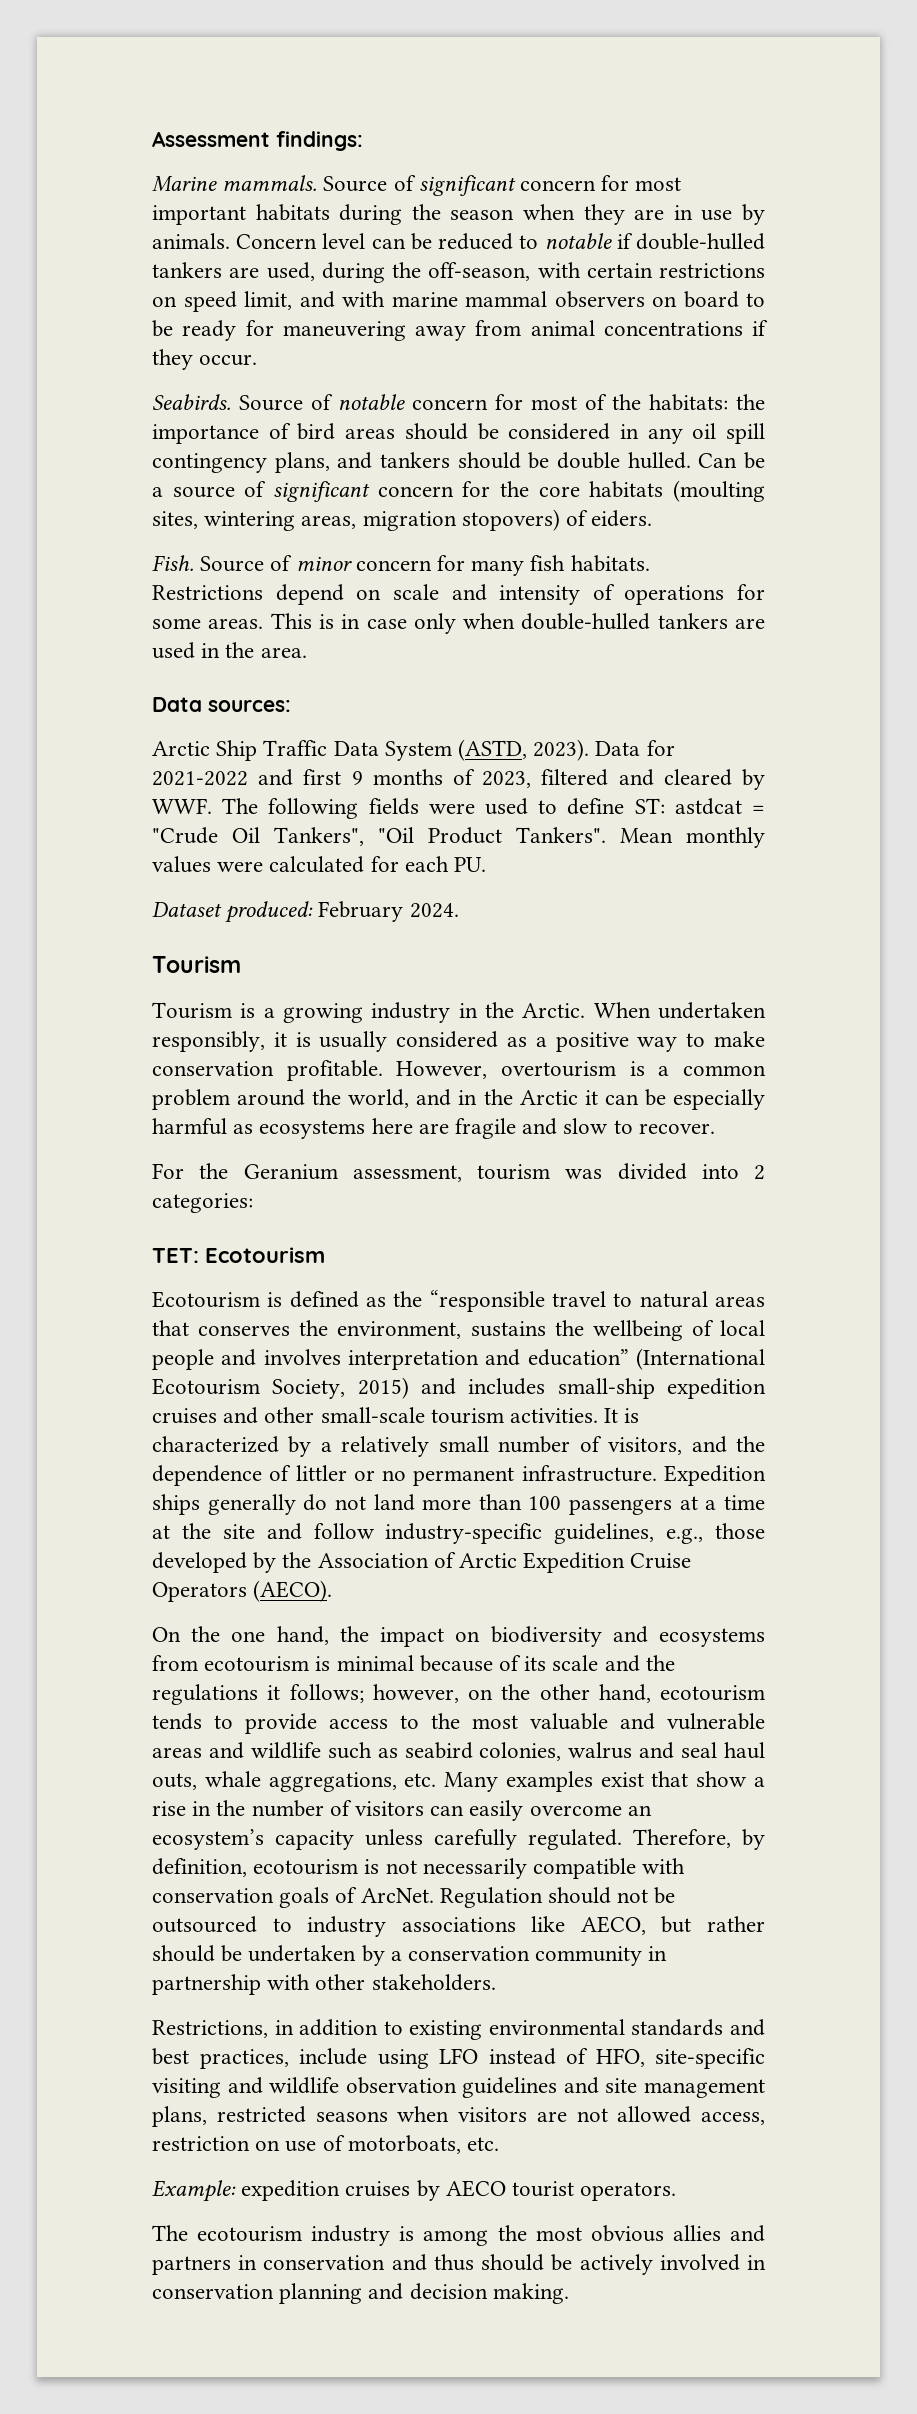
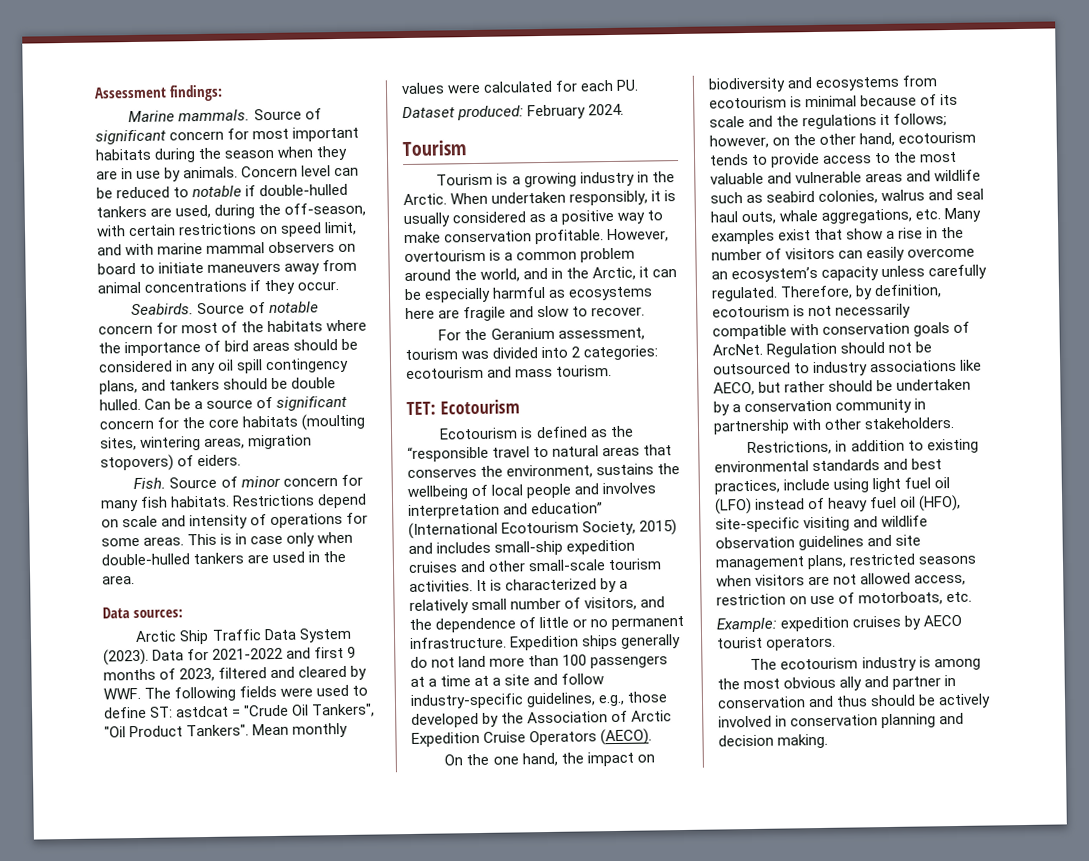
- Concern level can be reduced to notable if double-hulled tankers are used, during the off-season, with certain restrictions on speed limit, and with marine mammal observers on board to be ready for maneuvering away from animal concentrations if they occur.
+ Concern level can be reduced to notable if double-hulled tankers are used, during the off-season, with certain restrictions on speed limit, and with marine mammal observers on board to initiate maneuvers away from animal concentrations if they occur.
- Source of notable concern for most of the habitats: the importance of bird areas should be considered in any oil spill contingency plans, and tankers should be double hulled.
+ Source of notable concern for most of the habitats where the importance of bird areas should be considered in any oil spill contingency plans, and tankers should be double hulled.
- Arctic Ship Traffic Data System (ASTD, 2023).
+ Arctic Ship Traffic Data System (2023).
- However, overtourism is a common problem around the world, and in the Arctic it can be especially harmful as ecosystems here are fragile and slow to recover.
+ However, overtourism is a common problem around the world, and in the Arctic, it can be especially harmful as ecosystems here are fragile and slow to recover.
- For the Geranium assessment, tourism was divided into 2 categories:
+ For the Geranium assessment, tourism was divided into 2 categories: ecotourism and mass tourism.
- It is characterized by a relatively small number of visitors, and the dependence of littler or no permanent infrastructure.
+ It is characterized by a relatively small number of visitors, and the dependence of little or no permanent infrastructure.
- Expedition ships generally do not land more than 100 passengers at a time at the site and follow industry-specific guidelines, e.g., those developed by the Association of Arctic Expedition Cruise Operators (AECO).
+ Expedition ships generally do not land more than 100 passengers at a time at a site and follow industry-specific guidelines, e.g., those developed by the Association of Arctic Expedition Cruise Operators (AECO).
- Restrictions, in addition to existing environmental standards and best practices, include using LFO instead of HFO, site-specific visiting and wildlife observation guidelines and site management plans, restricted seasons when visitors are not allowed access, restriction on use of motorboats, etc.
+ Restrictions, in addition to existing environmental standards and best practices, include using light fuel oil (LFO) instead of heavy fuel oil (HFO), site-specific visiting and wildlife observation guidelines and site management plans, restricted seasons when visitors are not allowed access, restriction on use of motorboats, etc.
- The ecotourism industry is among the most obvious allies and partners in conservation and thus should be actively involved in conservation planning and decision making.
+ The ecotourism industry is among the most obvious ally and partner in conservation and thus should be actively involved in conservation planning and decision making.

